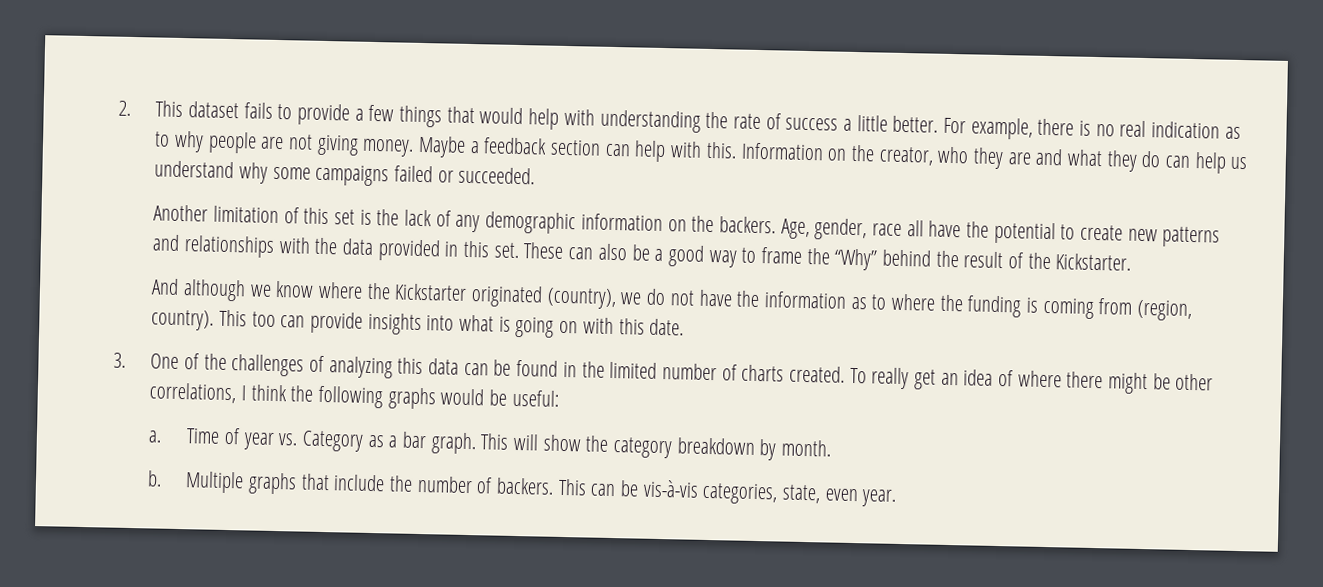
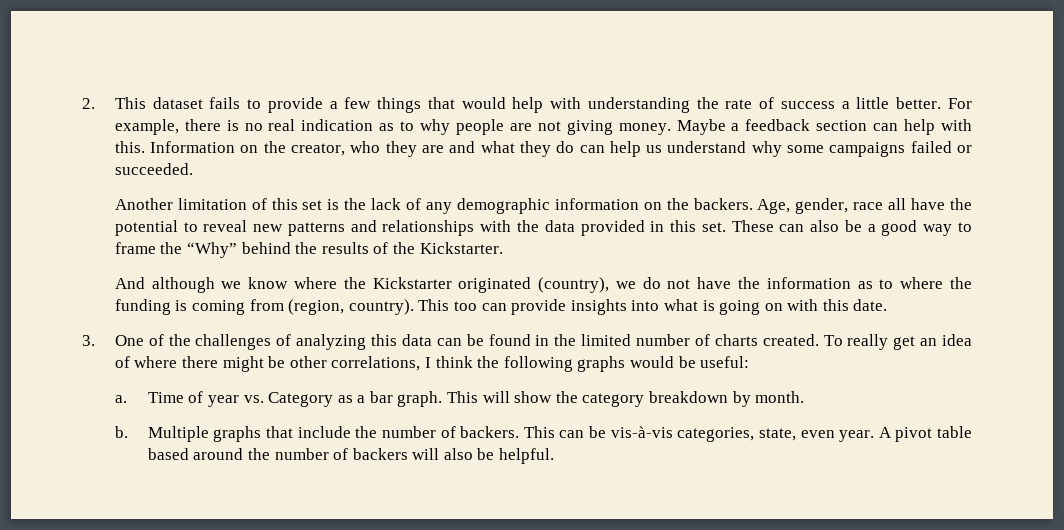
- Age, gender, race all have the potential to create new patterns and relationships with the data provided in this set.
+ Age, gender, race all have the potential to reveal new patterns and relationships with the data provided in this set.
- These can also be a good way to frame the “Why” behind the result of the Kickstarter.
+ These can also be a good way to frame the “Why” behind the results of the Kickstarter.
+ A pivot table based around the number of backers will also be helpful.

